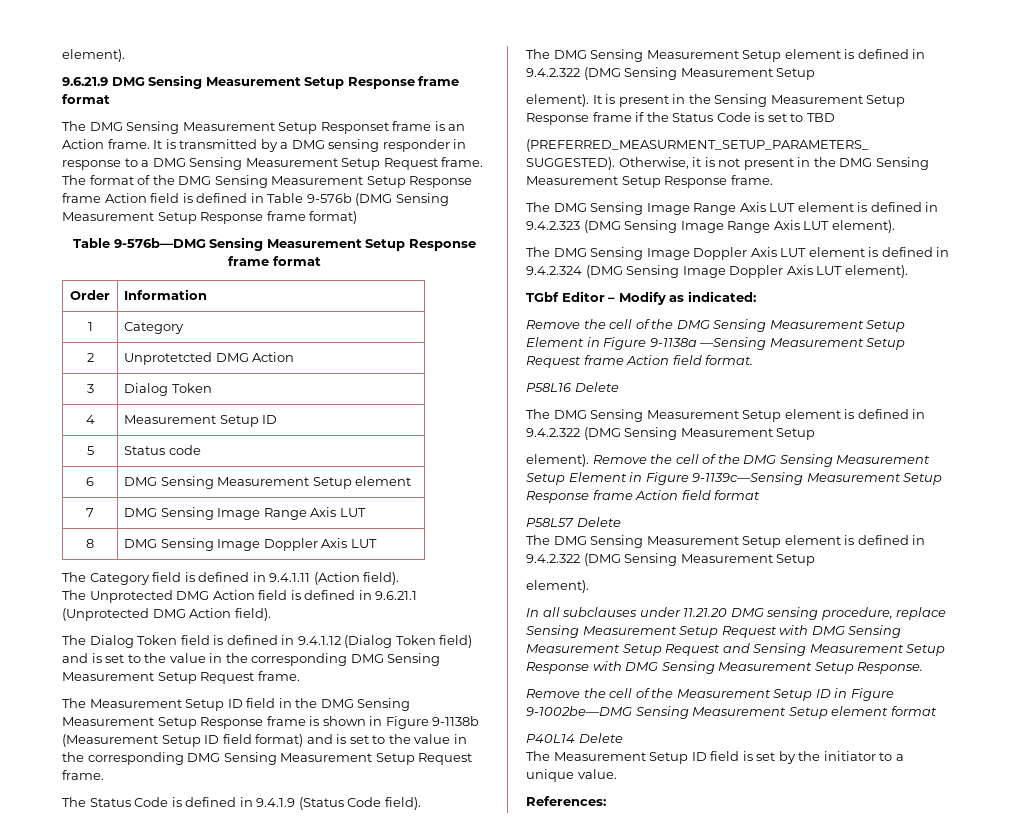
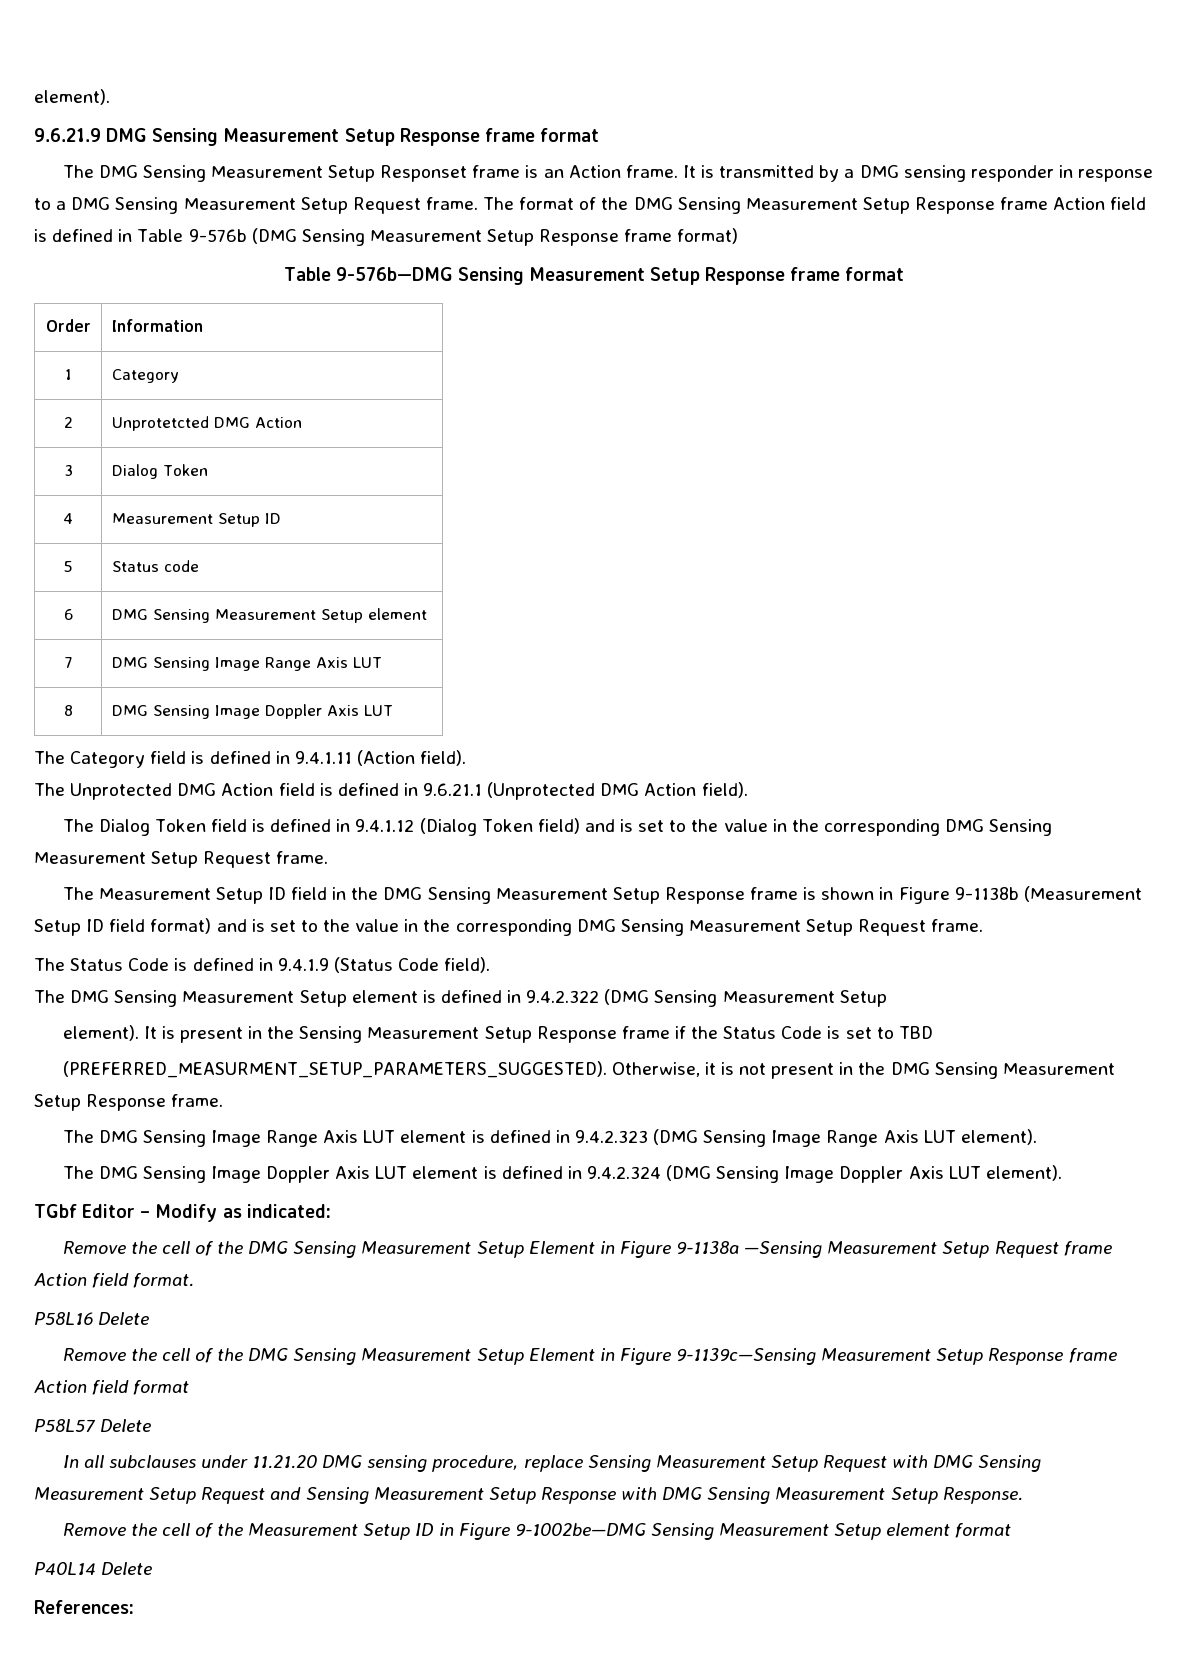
  P58L16 Delete
- The DMG Sensing Measurement Setup element is defined in 9.4.2.322 (DMG Sensing Measurement Setup
- element). Remove the cell of the DMG Sensing Measurement Setup Element in Figure 9-1139c—Sensing Measurement Setup Response frame Action field format
+ Remove the cell of the DMG Sensing Measurement Setup Element in Figure 9-1139c—Sensing Measurement Setup Response frame Action field format
  P58L57 Delete
- The DMG Sensing Measurement Setup element is defined in 9.4.2.322 (DMG Sensing Measurement Setup
- element).
- The Measurement Setup ID field is set by the initiator to a unique value.

